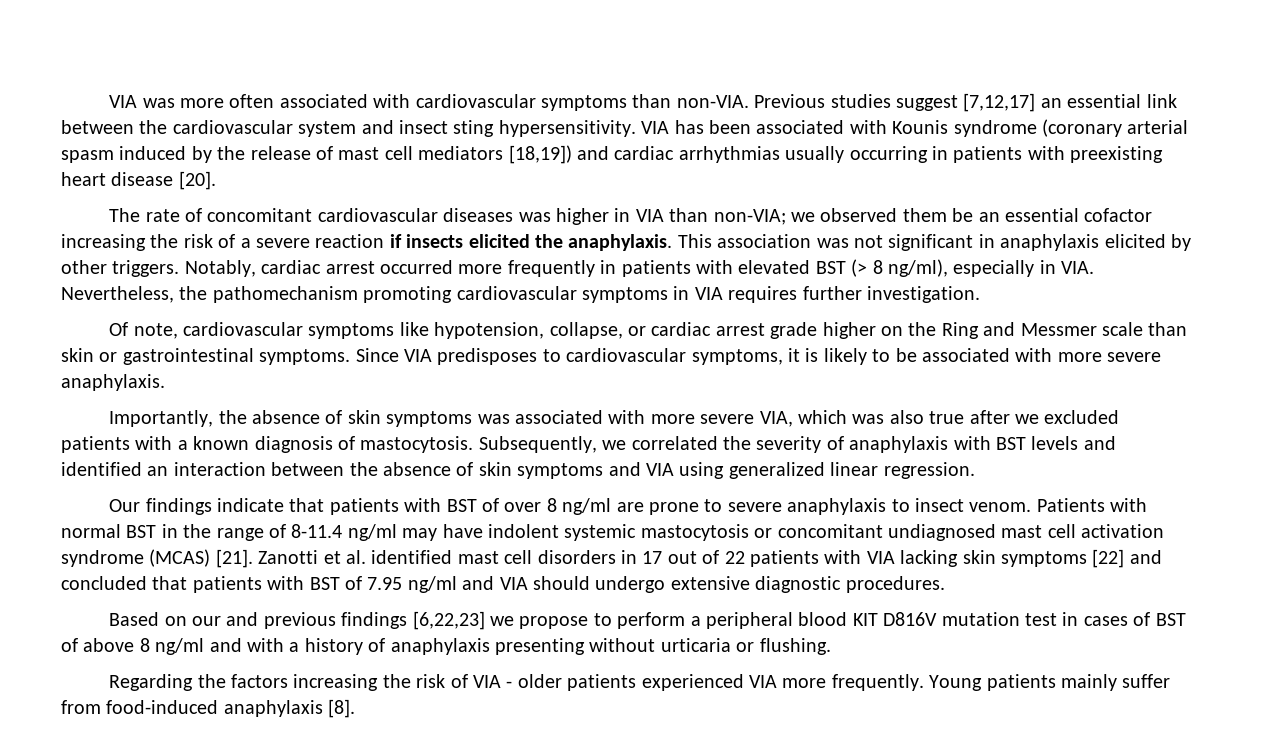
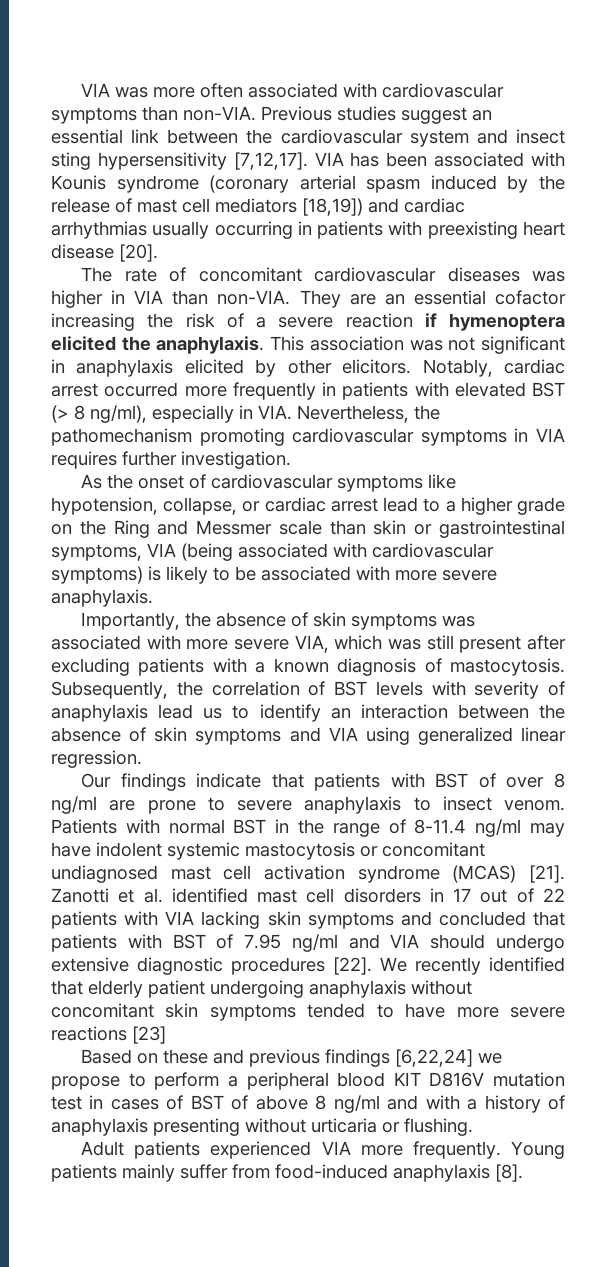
- Previous studies suggest [7,12,17] an essential link between the cardiovascular system and insect sting hypersensitivity.
+ Previous studies suggest an essential link between the cardiovascular system and insect sting hypersensitivity [7,12,17].
- The rate of concomitant cardiovascular diseases was higher in VIA than non-VIA; we observed them be an essential cofactor increasing the risk of a severe reaction if insects elicited the anaphylaxis.
+ The rate of concomitant cardiovascular diseases was higher in VIA than non-VIA. They are an essential cofactor increasing the risk of a severe reaction if hymenoptera elicited the anaphylaxis.
- This association was not significant in anaphylaxis elicited by other triggers.
+ This association was not significant in anaphylaxis elicited by other elicitors.
- Of note, cardiovascular symptoms like hypotension, collapse, or cardiac arrest grade higher on the Ring and Messmer scale than skin or gastrointestinal symptoms. Since VIA predisposes to cardiovascular symptoms, it is likely to be associated with more severe anaphylaxis.
+ As the onset of cardiovascular symptoms like hypotension, collapse, or cardiac arrest lead to a higher grade on the Ring and Messmer scale than skin or gastrointestinal symptoms, VIA (being associated with cardiovascular symptoms) is likely to be associated with more severe anaphylaxis.
- Importantly, the absence of skin symptoms was associated with more severe VIA, which was also true after we excluded patients with a known diagnosis of mastocytosis.
+ Importantly, the absence of skin symptoms was associated with more severe VIA, which was still present after excluding patients with a known diagnosis of mastocytosis.
- Subsequently, we correlated the severity of anaphylaxis with BST levels and identified an interaction between the absence of skin symptoms and VIA using generalized linear regression.
+ Subsequently, the correlation of BST levels with severity of anaphylaxis lead us to identify an interaction between the absence of skin symptoms and VIA using generalized linear regression.
- Zanotti et al. identified mast cell disorders in 17 out of 22 patients with VIA lacking skin symptoms [22] and concluded that patients with BST of 7.95 ng/ml and VIA should undergo extensive diagnostic procedures.
+ Zanotti et al. identified mast cell disorders in 17 out of 22 patients with VIA lacking skin symptoms and concluded that patients with BST of 7.95 ng/ml and VIA should undergo extensive diagnostic procedures [22]. We recently identified that elderly patient undergoing anaphylaxis without concomitant skin symptoms tended to have more severe reactions [23]
- Based on our and previous findings [6,22,23] we propose to perform a peripheral blood KIT D816V mutation test in cases of BST of above 8 ng/ml and with a history of anaphylaxis presenting without urticaria or flushing.
+ Based on these and previous findings [6,22,24] we propose to perform a peripheral blood KIT D816V mutation test in cases of BST of above 8 ng/ml and with a history of anaphylaxis presenting without urticaria or flushing.
- Regarding the factors increasing the risk of VIA - older patients experienced VIA more frequently.
+ Adult patients experienced VIA more frequently.

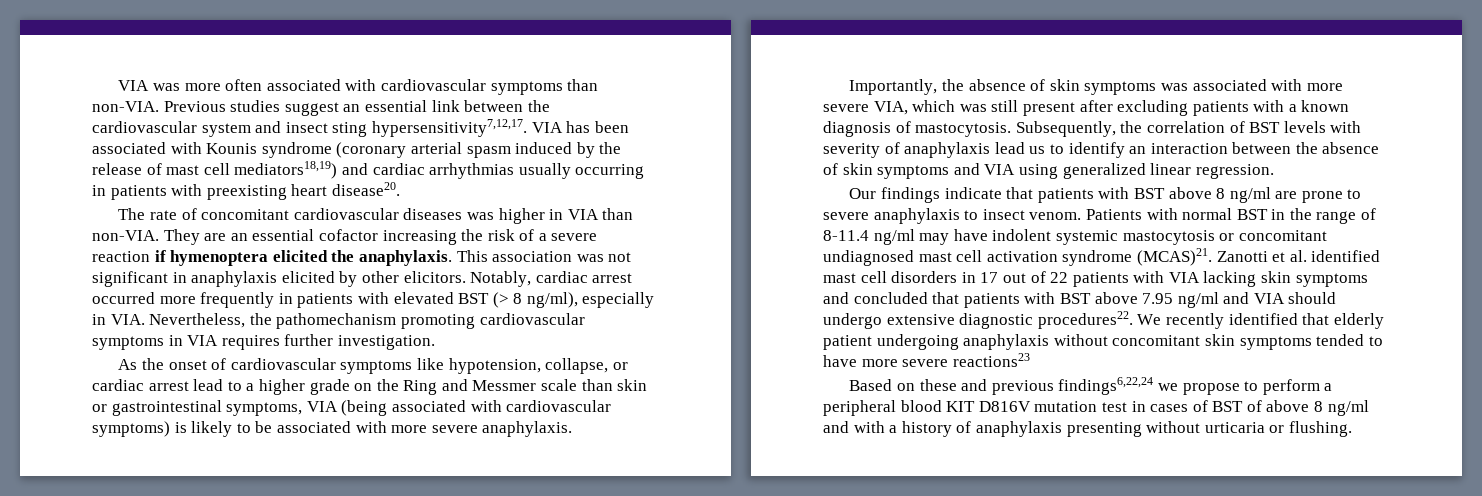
- Previous studies suggest an essential link between the cardiovascular system and insect sting hypersensitivity [7,12,17].
+ Previous studies suggest an essential link between the cardiovascular system and insect sting hypersensitivity7,12,17.
- VIA has been associated with Kounis syndrome (coronary arterial spasm induced by the release of mast cell mediators [18,19]) and cardiac arrhythmias usually occurring in patients with preexisting heart disease [20].
+ VIA has been associated with Kounis syndrome (coronary arterial spasm induced by the release of mast cell mediators18,19) and cardiac arrhythmias usually occurring in patients with preexisting heart disease20.
- Our findings indicate that patients with BST of over 8 ng/ml are prone to severe anaphylaxis to insect venom.
+ Our findings indicate that patients with BST above 8 ng/ml are prone to severe anaphylaxis to insect venom.
- Patients with normal BST in the range of 8-11.4 ng/ml may have indolent systemic mastocytosis or concomitant undiagnosed mast cell activation syndrome (MCAS) [21].
+ Patients with normal BST in the range of 8-11.4 ng/ml may have indolent systemic mastocytosis or concomitant undiagnosed mast cell activation syndrome (MCAS)21.
- Zanotti et al. identified mast cell disorders in 17 out of 22 patients with VIA lacking skin symptoms and concluded that patients with BST of 7.95 ng/ml and VIA should undergo extensive diagnostic procedures [22].
+ Zanotti et al. identified mast cell disorders in 17 out of 22 patients with VIA lacking skin symptoms and concluded that patients with BST above 7.95 ng/ml and VIA should undergo extensive diagnostic procedures22.
- We recently identified that elderly patient undergoing anaphylaxis without concomitant skin symptoms tended to have more severe reactions [23]
+ We recently identified that elderly patient undergoing anaphylaxis without concomitant skin symptoms tended to have more severe reactions23
- Based on these and previous findings [6,22,24] we propose to perform a peripheral blood KIT D816V mutation test in cases of BST of above 8 ng/ml and with a history of anaphylaxis presenting without urticaria or flushing.
+ Based on these and previous findings6,22,24 we propose to perform a peripheral blood KIT D816V mutation test in cases of BST of above 8 ng/ml and with a history of anaphylaxis presenting without urticaria or flushing.
- Adult patients experienced VIA more frequently. Young patients mainly suffer from food-induced anaphylaxis [8].

